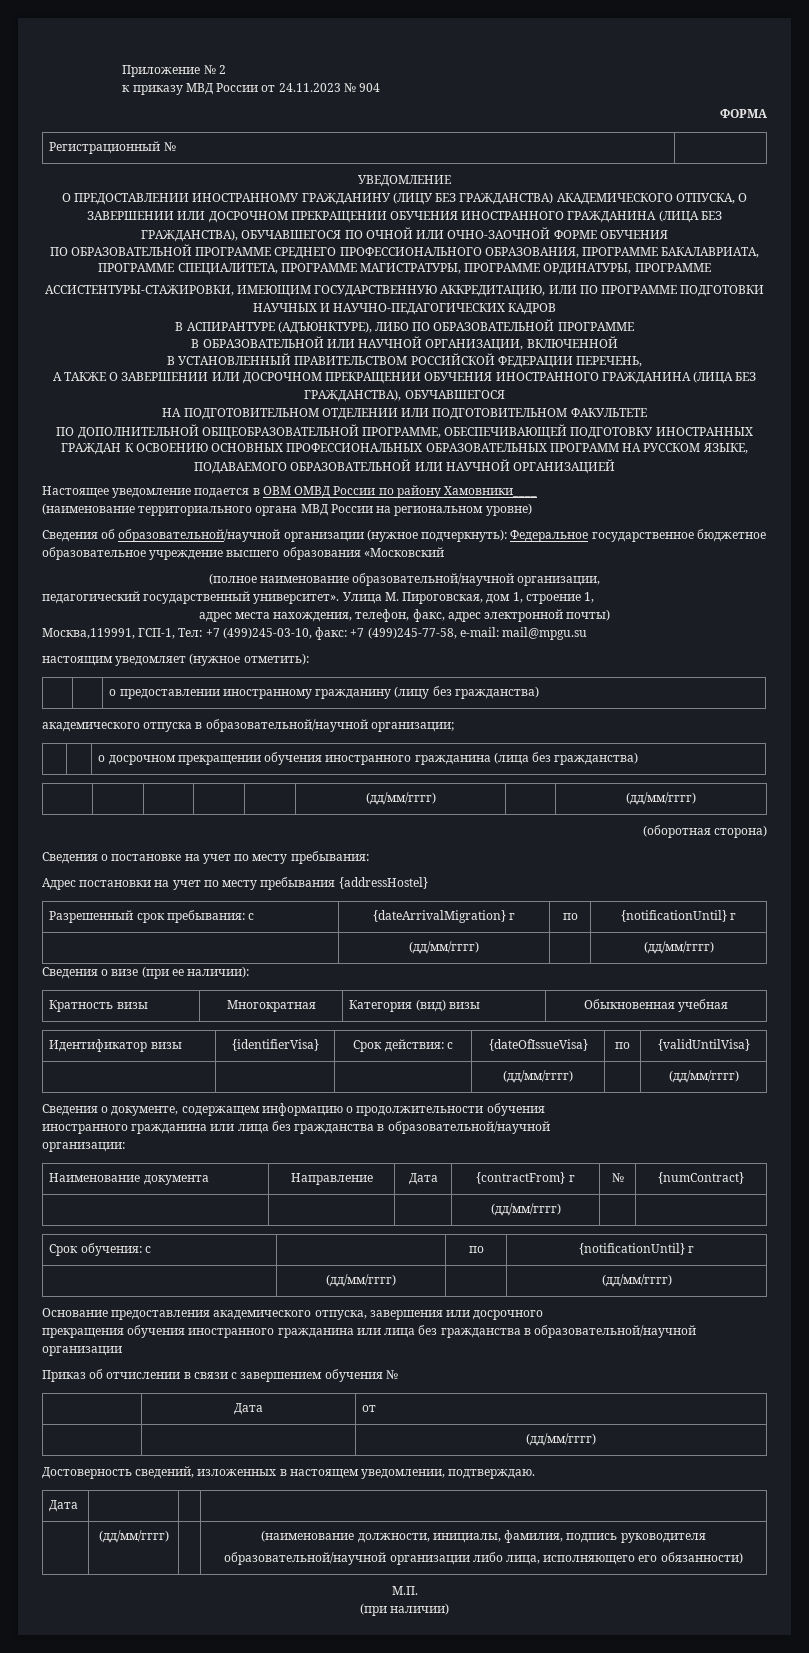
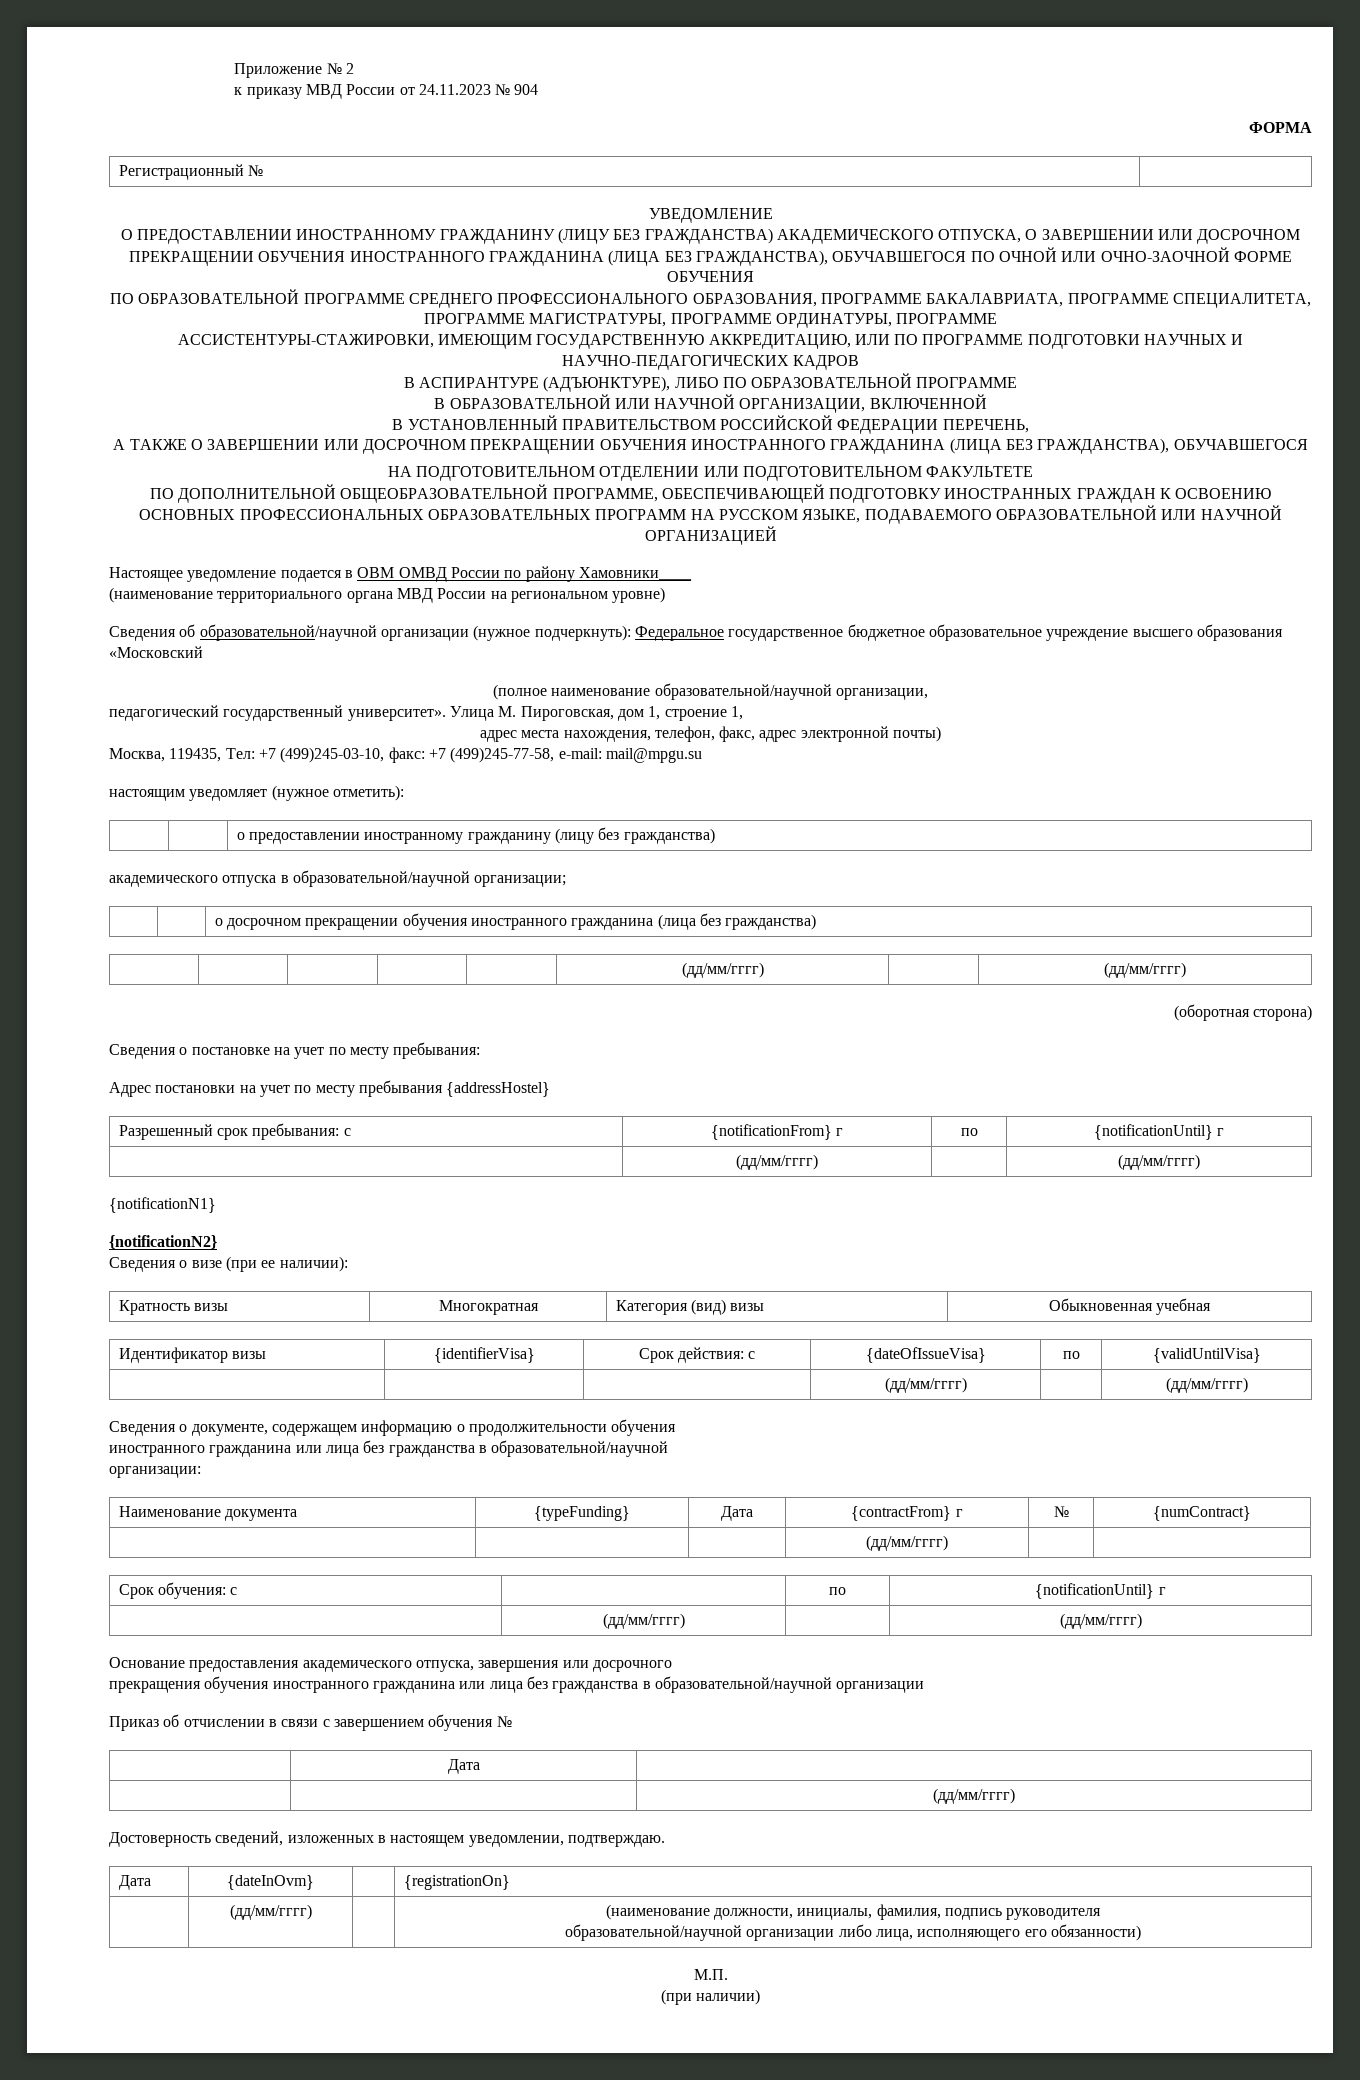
- Москва,119991, ГСП-1, Тел: +7 (499)245-03-10, факс: +7 (499)245-77-58, e-mail: mail@mpgu.su
+ Москва, 119435, Тел: +7 (499)245-03-10, факс: +7 (499)245-77-58, e-mail: mail@mpgu.su
- Разрешенный срок пребывания: с | {dateArrivalMigration} г | по | {notificationUntil} г
+ Разрешенный срок пребывания: с | {notificationFrom} г | по | {notificationUntil} г
+ {notificationN1}
+ {notificationN2}
- Наименование документа | Направление | Дата | {contractFrom} г | № | {numContract}
+ Наименование документа | {typeFunding} | Дата | {contractFrom} г | № | {numContract}
  Приказ об отчислении в связи с завершением обучения №
- | Дата | от
+ | Дата |
- Дата | | |
+ Дата | {dateInOvm} | | {registrationOn}

